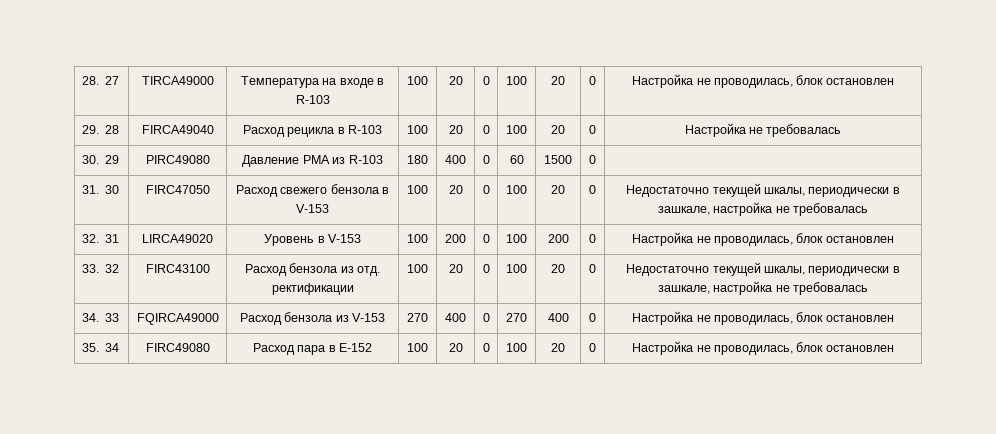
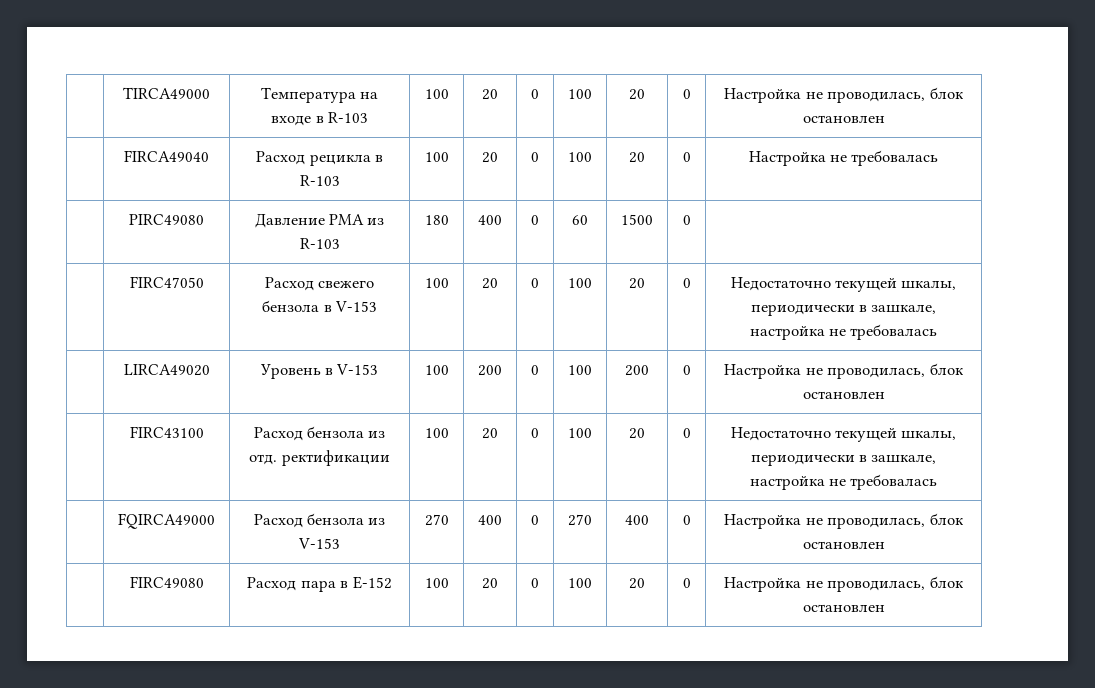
- 28. 27 | TIRCA49000 | Температура на входе в R-103 | 100 | 20 | 0 | 100 | 20 | 0 | Настройка не проводилась, блок остановлен
+ | TIRCA49000 | Температура на входе в R-103 | 100 | 20 | 0 | 100 | 20 | 0 | Настройка не проводилась, блок остановлен
- 29. 28 | FIRCA49040 | Расход рецикла в R-103 | 100 | 20 | 0 | 100 | 20 | 0 | Настройка не требовалась
+ | FIRCA49040 | Расход рецикла в R-103 | 100 | 20 | 0 | 100 | 20 | 0 | Настройка не требовалась
- 30. 29 | PIRC49080 | Давление РМА из R-103 | 180 | 400 | 0 | 60 | 1500 | 0 |
+ | PIRC49080 | Давление РМА из R-103 | 180 | 400 | 0 | 60 | 1500 | 0 |
- 31. 30 | FIRC47050 | Расход свежего бензола в V-153 | 100 | 20 | 0 | 100 | 20 | 0 | Недостаточно текущей шкалы, периодически в зашкале, настройка не требовалась
+ | FIRC47050 | Расход свежего бензола в V-153 | 100 | 20 | 0 | 100 | 20 | 0 | Недостаточно текущей шкалы, периодически в зашкале, настройка не требовалась
- 32. 31 | LIRCA49020 | Уровень в V-153 | 100 | 200 | 0 | 100 | 200 | 0 | Настройка не проводилась, блок остановлен
+ | LIRCA49020 | Уровень в V-153 | 100 | 200 | 0 | 100 | 200 | 0 | Настройка не проводилась, блок остановлен
- 33. 32 | FIRC43100 | Расход бензола из отд. ректификации | 100 | 20 | 0 | 100 | 20 | 0 | Недостаточно текущей шкалы, периодически в зашкале, настройка не требовалась
+ | FIRC43100 | Расход бензола из отд. ректификации | 100 | 20 | 0 | 100 | 20 | 0 | Недостаточно текущей шкалы, периодически в зашкале, настройка не требовалась
- 34. 33 | FQIRCA49000 | Расход бензола из V-153 | 270 | 400 | 0 | 270 | 400 | 0 | Настройка не проводилась, блок остановлен
+ | FQIRCA49000 | Расход бензола из V-153 | 270 | 400 | 0 | 270 | 400 | 0 | Настройка не проводилась, блок остановлен
- 35. 34 | FIRC49080 | Расход пара в Е-152 | 100 | 20 | 0 | 100 | 20 | 0 | Настройка не проводилась, блок остановлен
+ | FIRC49080 | Расход пара в Е-152 | 100 | 20 | 0 | 100 | 20 | 0 | Настройка не проводилась, блок остановлен

